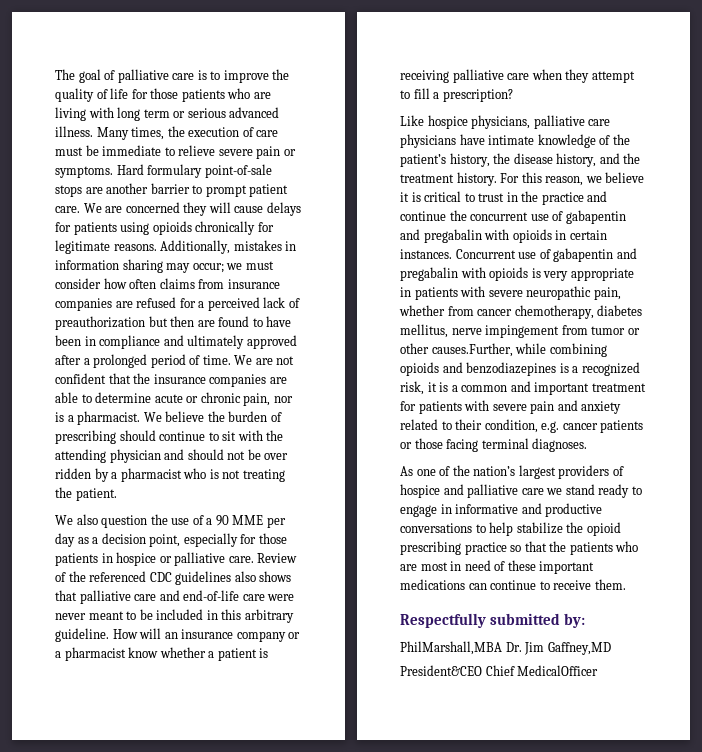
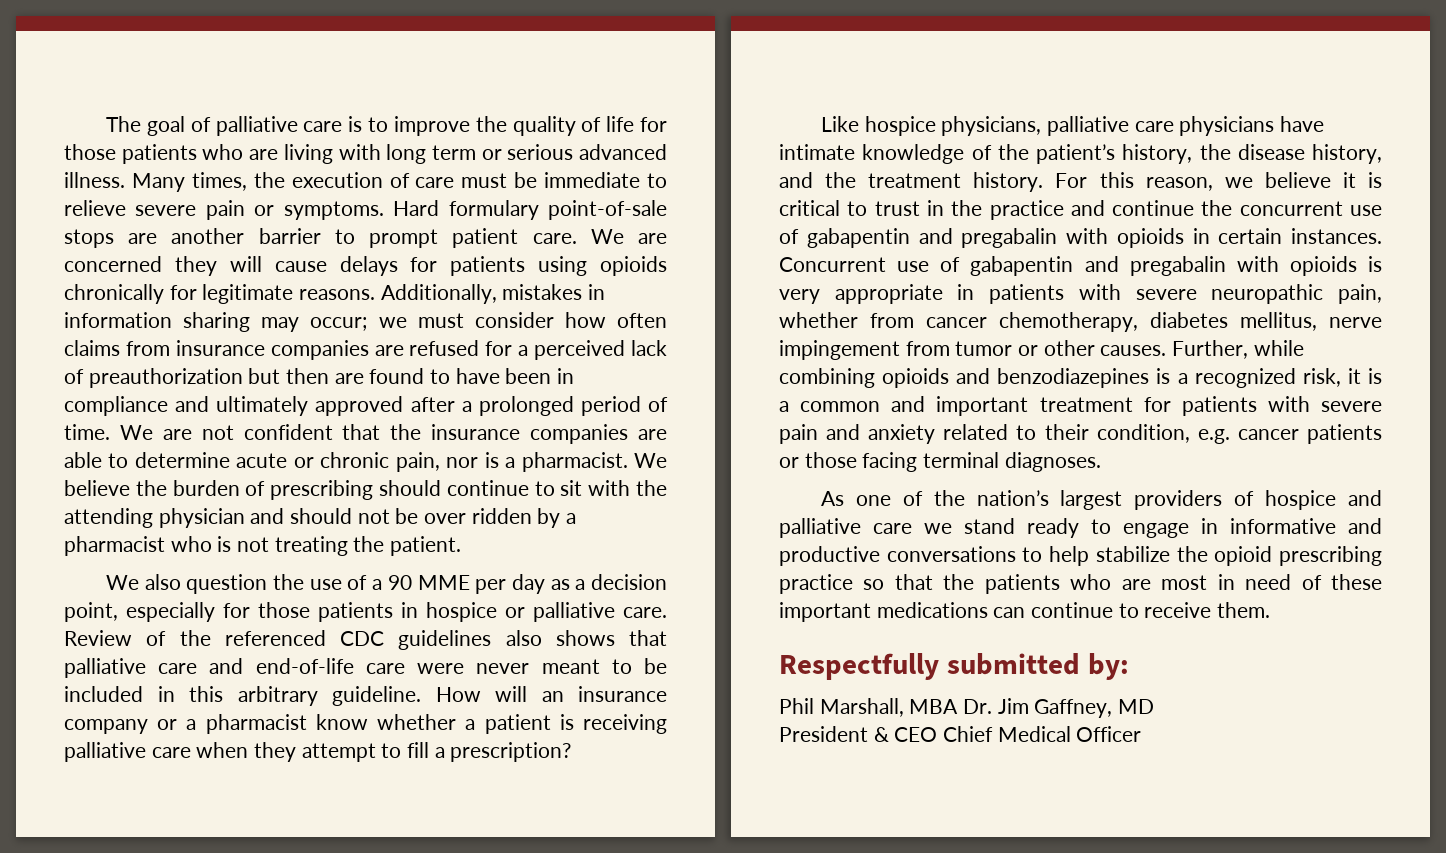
- Concurrent use of gabapentin and pregabalin with opioids is very appropriate in patients with severe neuropathic pain, whether from cancer chemotherapy, diabetes mellitus, nerve impingement from tumor or other causes.Further, while combining opioids and benzodiazepines is a recognized risk, it is a common and important treatment for patients with severe pain and anxiety related to their condition, e.g. cancer patients or those facing terminal diagnoses.
+ Concurrent use of gabapentin and pregabalin with opioids is very appropriate in patients with severe neuropathic pain, whether from cancer chemotherapy, diabetes mellitus, nerve impingement from tumor or other causes. Further, while combining opioids and benzodiazepines is a recognized risk, it is a common and important treatment for patients with severe pain and anxiety related to their condition, e.g. cancer patients or those facing terminal diagnoses.
- PhilMarshall,MBA Dr. Jim Gaffney,MD
- President&CEO Chief MedicalOfficer
+ Phil Marshall, MBA Dr. Jim Gaffney, MD
+ President & CEO Chief Medical Officer

